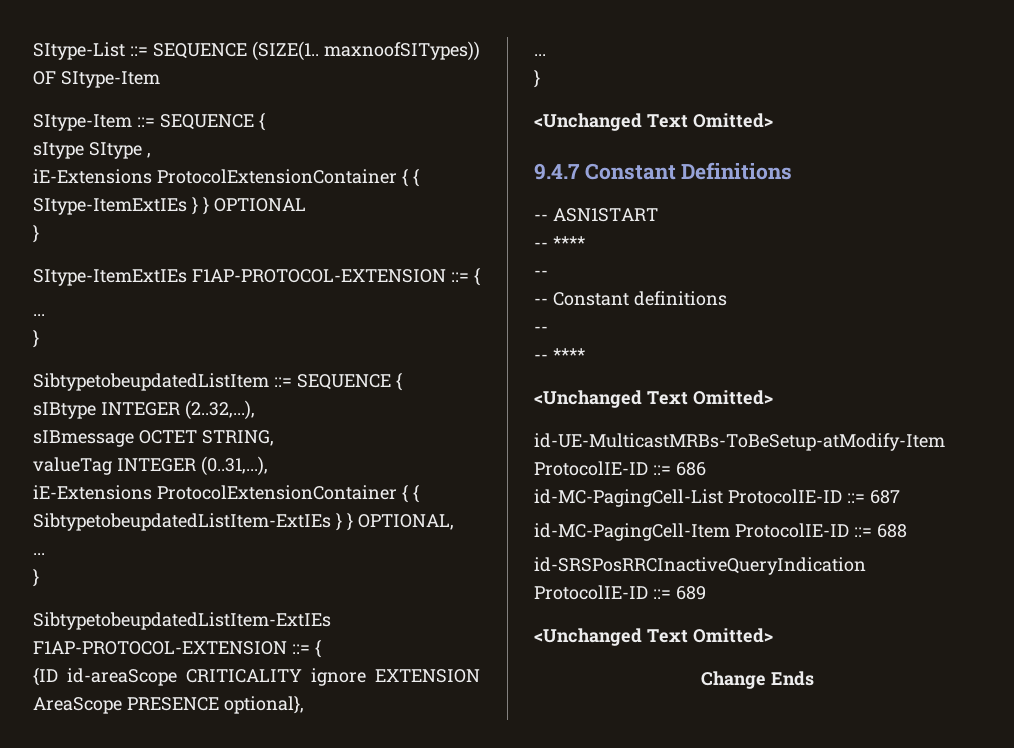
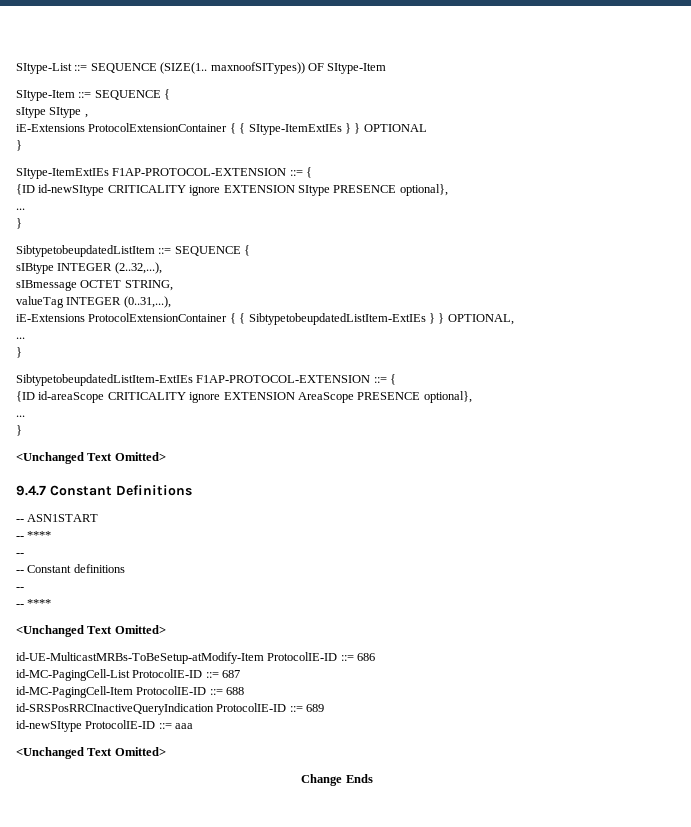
+ {ID id-newSItype CRITICALITY ignore EXTENSION SItype PRESENCE optional},
+ id-newSItype ProtocolIE-ID ::= aaa

